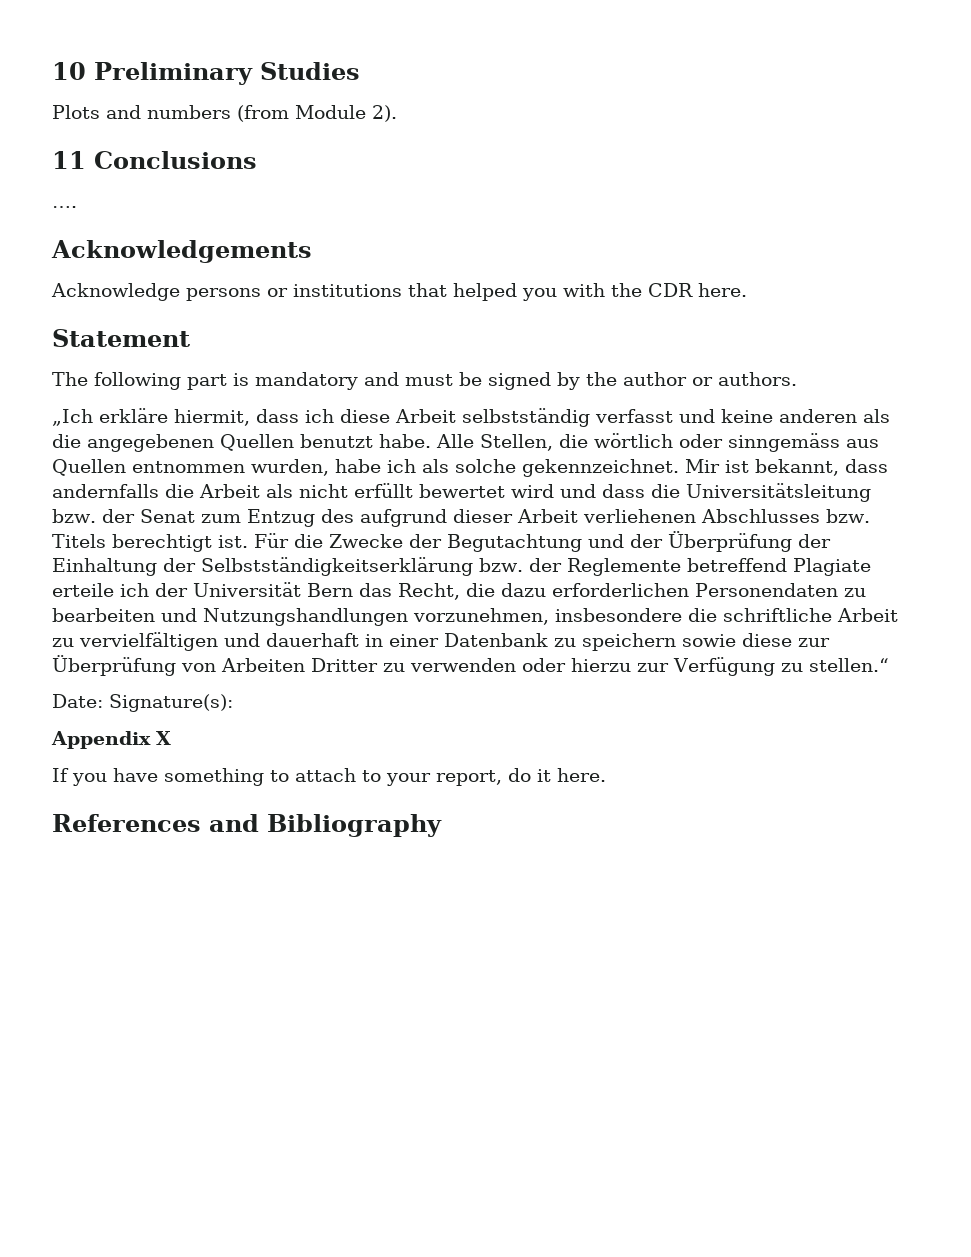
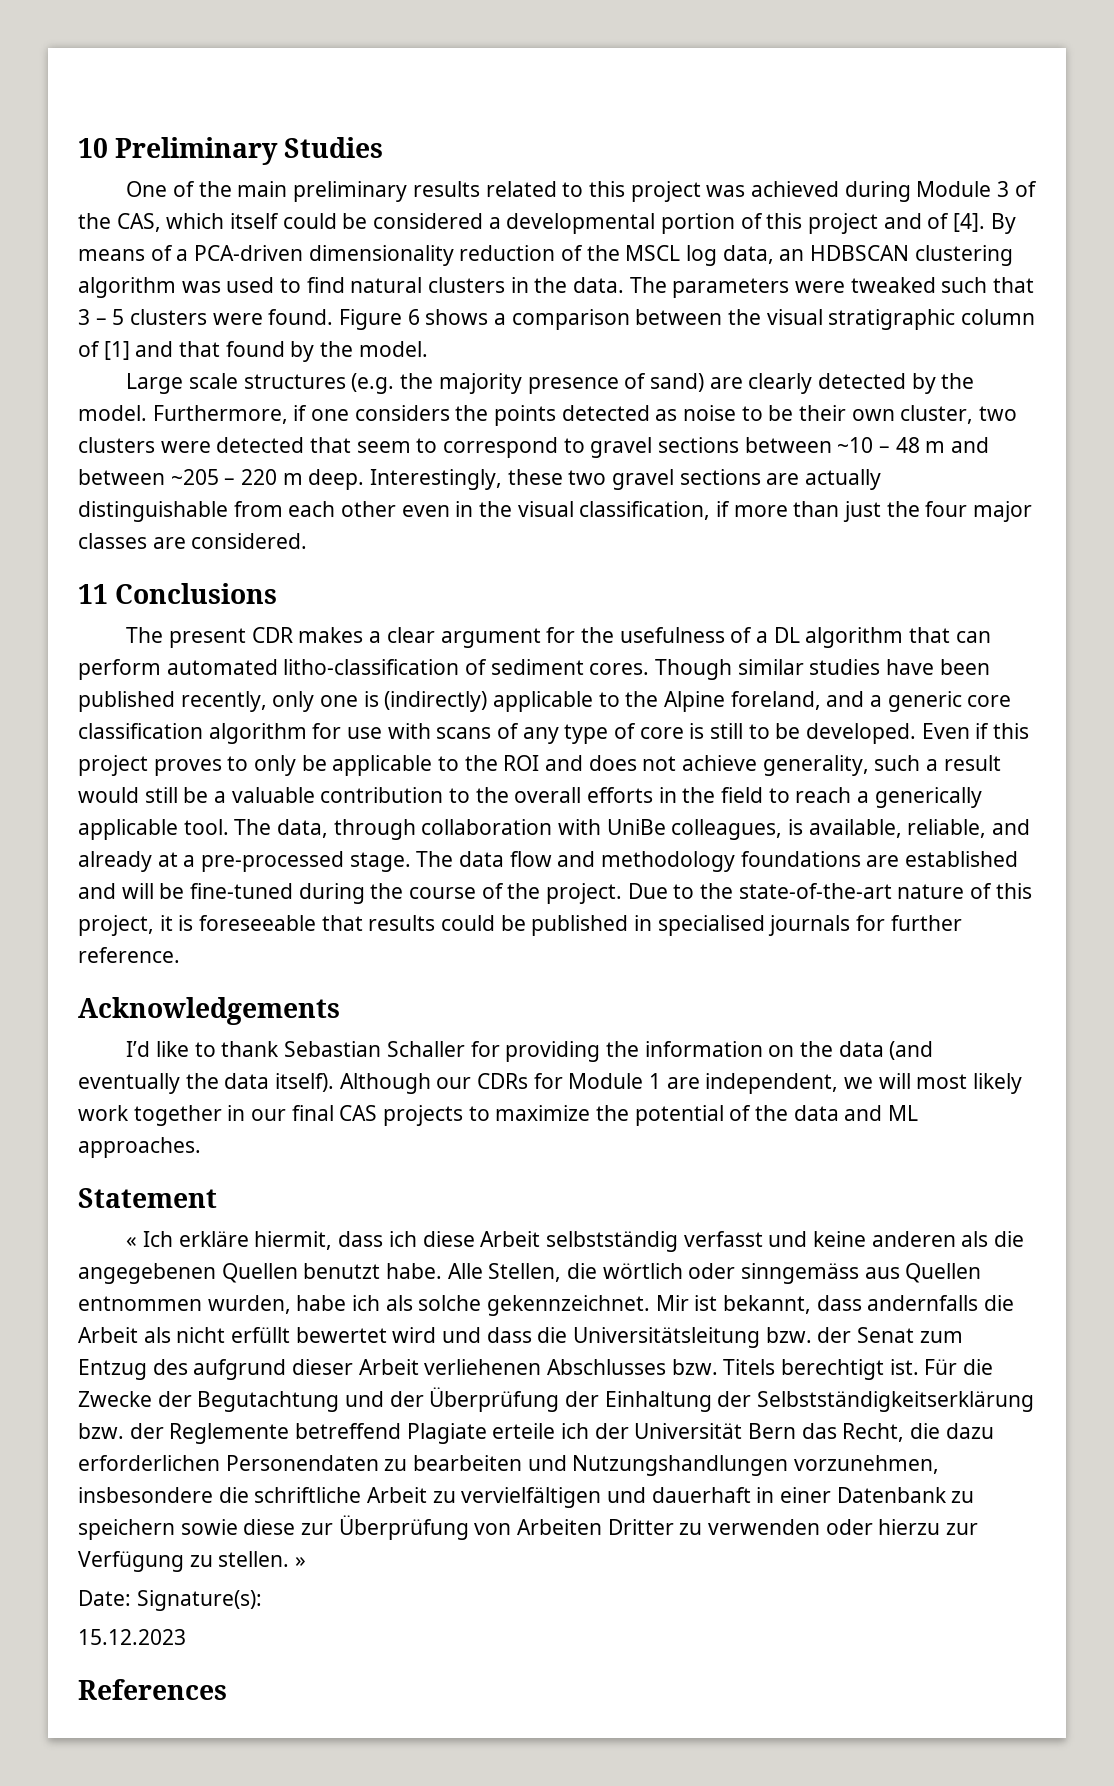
- Plots and numbers (from Module 2).
+ One of the main preliminary results related to this project was achieved during Module 3 of the CAS, which itself could be considered a developmental portion of this project and of [4]. By means of a PCA-driven dimensionality reduction of the MSCL log data, an HDBSCAN clustering algorithm was used to find natural clusters in the data. The parameters were tweaked such that 3 – 5 clusters were found. Figure 6 shows a comparison between the visual stratigraphic column of [1] and that found by the model.
+ Large scale structures (e.g. the majority presence of sand) are clearly detected by the model. Furthermore, if one considers the points detected as noise to be their own cluster, two clusters were detected that seem to correspond to gravel sections between ~10 – 48 m and between ~205 – 220 m deep. Interestingly, these two gravel sections are actually distinguishable from each other even in the visual classification, if more than just the four major classes are considered.
  11 Conclusions
- ….
+ The present CDR makes a clear argument for the usefulness of a DL algorithm that can perform automated litho-classification of sediment cores. Though similar studies have been published recently, only one is (indirectly) applicable to the Alpine foreland, and a generic core classification algorithm for use with scans of any type of core is still to be developed. Even if this project proves to only be applicable to the ROI and does not achieve generality, such a result would still be a valuable contribution to the overall efforts in the field to reach a generically applicable tool. The data, through collaboration with UniBe colleagues, is available, reliable, and already at a pre-processed stage. The data flow and methodology foundations are established and will be fine-tuned during the course of the project. Due to the state-of-the-art nature of this project, it is foreseeable that results could be published in specialised journals for further reference.
  Acknowledgements
- Acknowledge persons or institutions that helped you with the CDR here.
+ I’d like to thank Sebastian Schaller for providing the information on the data (and eventually the data itself). Although our CDRs for Module 1 are independent, we will most likely work together in our final CAS projects to maximize the potential of the data and ML approaches.
  Statement
- The following part is mandatory and must be signed by the author or authors.
- „Ich erkläre hiermit, dass ich diese Arbeit selbstständig verfasst und keine anderen als die angegebenen Quellen benutzt habe.
+ « Ich erkläre hiermit, dass ich diese Arbeit selbstständig verfasst und keine anderen als die angegebenen Quellen benutzt habe.
- Für die Zwecke der Begutachtung und der Überprüfung der Einhaltung der Selbstständigkeitserklärung bzw. der Reglemente betreffend Plagiate erteile ich der Universität Bern das Recht, die dazu erforderlichen Personendaten zu bearbeiten und Nutzungshandlungen vorzunehmen, insbesondere die schriftliche Arbeit zu vervielfältigen und dauerhaft in einer Datenbank zu speichern sowie diese zur Überprüfung von Arbeiten Dritter zu verwenden oder hierzu zur Verfügung zu stellen.“
+ Für die Zwecke der Begutachtung und der Überprüfung der Einhaltung der Selbstständigkeitserklärung bzw. der Reglemente betreffend Plagiate erteile ich der Universität Bern das Recht, die dazu erforderlichen Personendaten zu bearbeiten und Nutzungshandlungen vorzunehmen, insbesondere die schriftliche Arbeit zu vervielfältigen und dauerhaft in einer Datenbank zu speichern sowie diese zur Überprüfung von Arbeiten Dritter zu verwenden oder hierzu zur Verfügung zu stellen. »
- Appendix X
- If you have something to attach to your report, do it here.
+ 15.12.2023
- References and Bibliography
+ References

